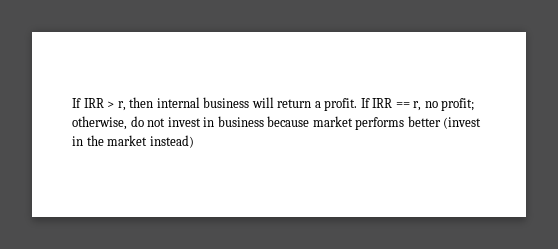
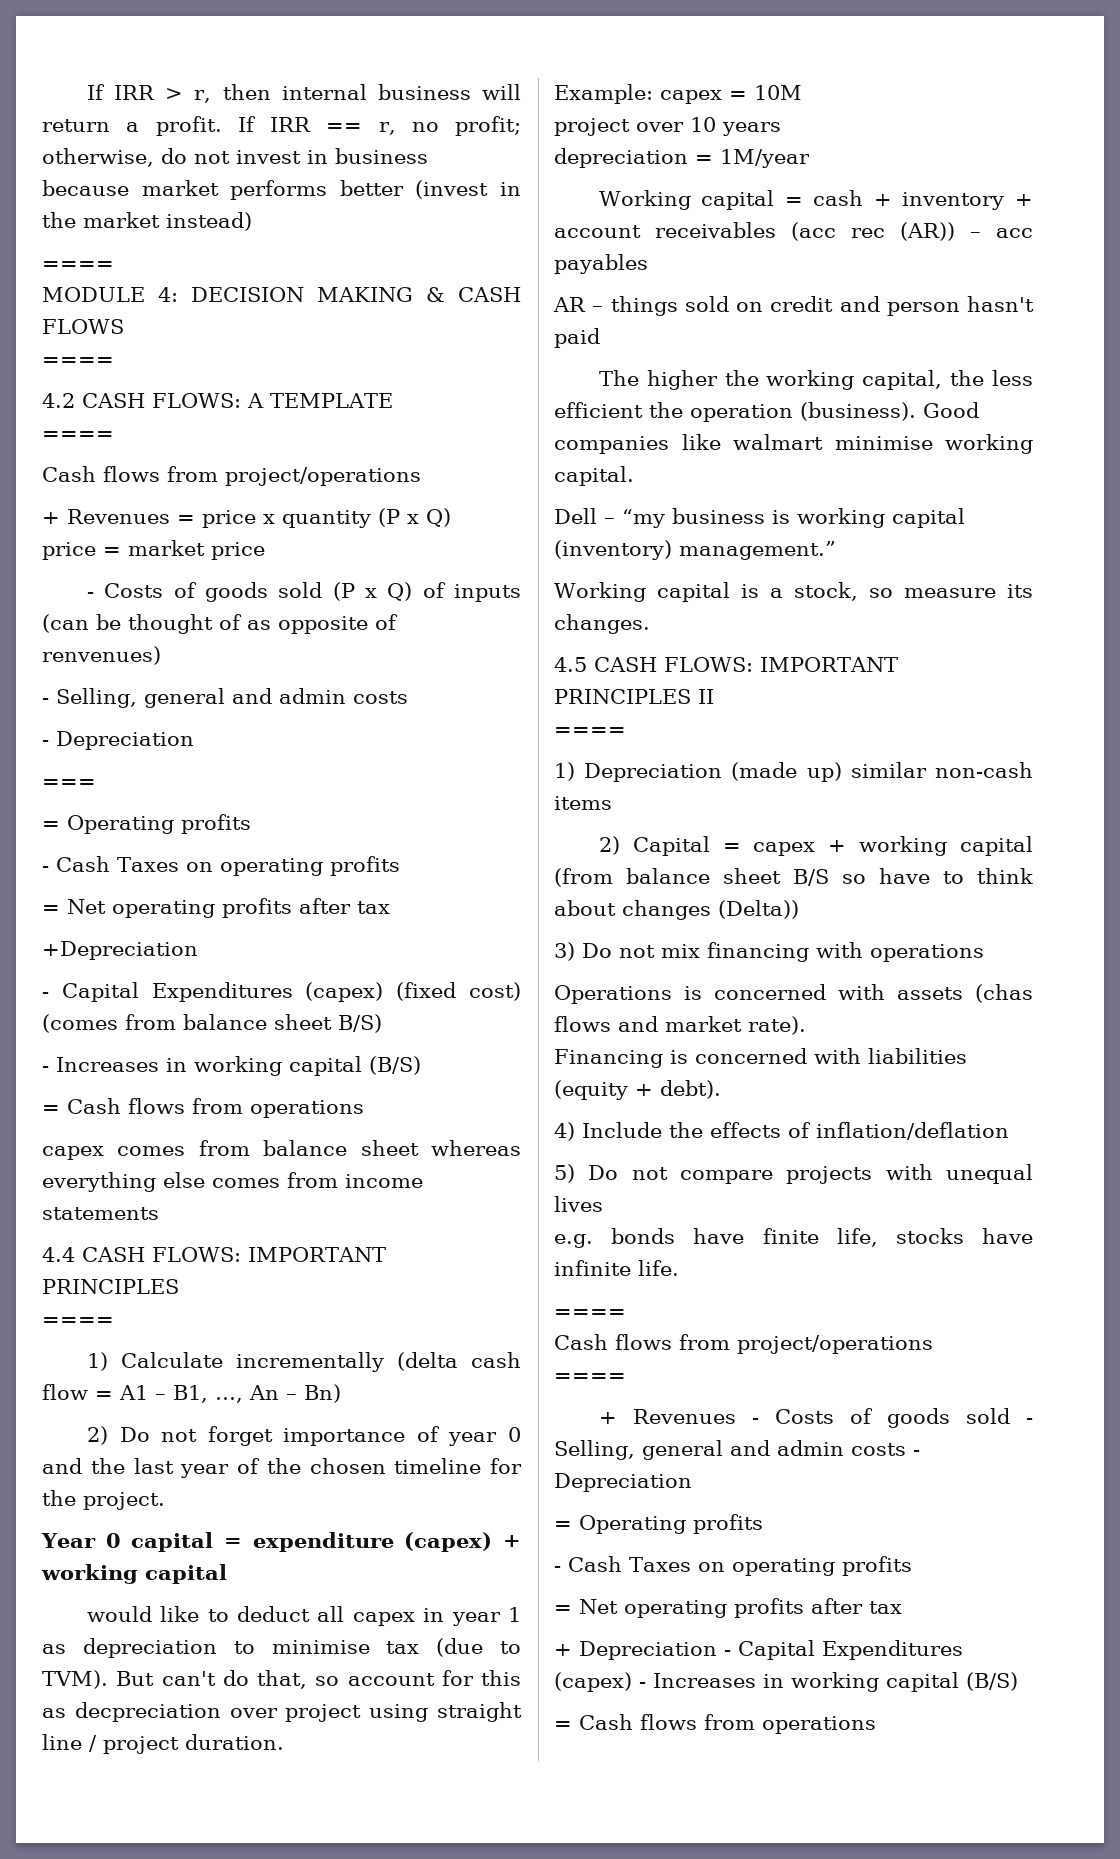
  If IRR == r, no profit; otherwise, do not invest in business because market performs better (invest in the market instead)
+ ====
+ MODULE 4: DECISION MAKING & CASH FLOWS
+ ====
+ 4.2 CASH FLOWS: A TEMPLATE
+ ====
+ Cash flows from project/operations
+ + Revenues = price x quantity (P x Q)
+ price = market price
+ - Costs of goods sold (P x Q) of inputs (can be thought of as opposite of renvenues)
+ - Selling, general and admin costs
+ - Depreciation
+ ===
+ = Operating profits
+ - Cash Taxes on operating profits
+ = Net operating profits after tax
+ +Depreciation
+ - Capital Expenditures (capex) (fixed cost) (comes from balance sheet B/S)
+ - Increases in working capital (B/S)
+ = Cash flows from operations
+ capex comes from balance sheet whereas everything else comes from income statements
+ 4.4 CASH FLOWS: IMPORTANT PRINCIPLES
+ ====
+ 1) Calculate incrementally (delta cash flow = A1 – B1, …, An – Bn)
+ 2) Do not forget importance of year 0 and the last year of the chosen timeline for the project.
+ Year 0 capital = expenditure (capex) + working capital
+ would like to deduct all capex in year 1 as depreciation to minimise tax (due to TVM). But can't do that, so account for this as decpreciation over project using straight line / project duration.
+ Example: capex = 10M
+ project over 10 years
+ depreciation = 1M/year
+ Working capital = cash + inventory + account receivables (acc rec (AR)) – acc payables
+ AR – things sold on credit and person hasn't paid
+ The higher the working capital, the less efficient the operation (business). Good companies like walmart minimise working capital.
+ Dell – “my business is working capital (inventory) management.”
+ Working capital is a stock, so measure its changes.
+ 4.5 CASH FLOWS: IMPORTANT PRINCIPLES II
+ ====
+ 1) Depreciation (made up) similar non-cash items
+ 2) Capital = capex + working capital (from balance sheet B/S so have to think about changes (Delta))
+ 3) Do not mix financing with operations
+ Operations is concerned with assets (chas flows and market rate).
+ Financing is concerned with liabilities (equity + debt).
+ 4) Include the effects of inflation/deflation
+ 5) Do not compare projects with unequal lives
+ e.g. bonds have finite life, stocks have infinite life.
+ ====
+ Cash flows from project/operations
+ ====
+ + Revenues - Costs of goods sold - Selling, general and admin costs - Depreciation
+ = Operating profits
+ - Cash Taxes on operating profits
+ = Net operating profits after tax
+ + Depreciation - Capital Expenditures (capex) - Increases in working capital (B/S)
+ = Cash flows from operations

